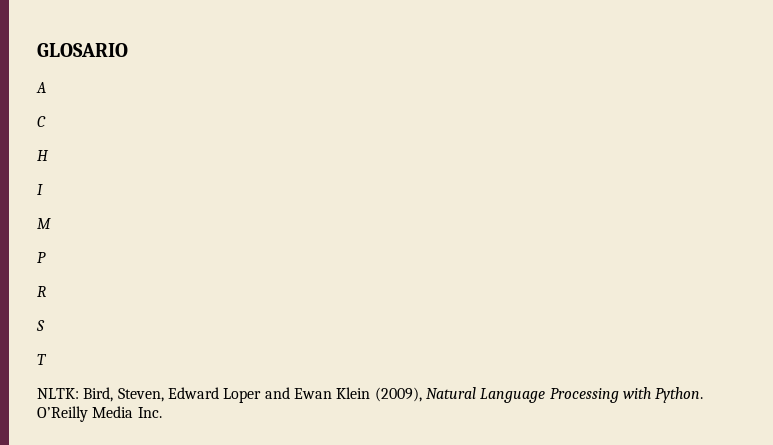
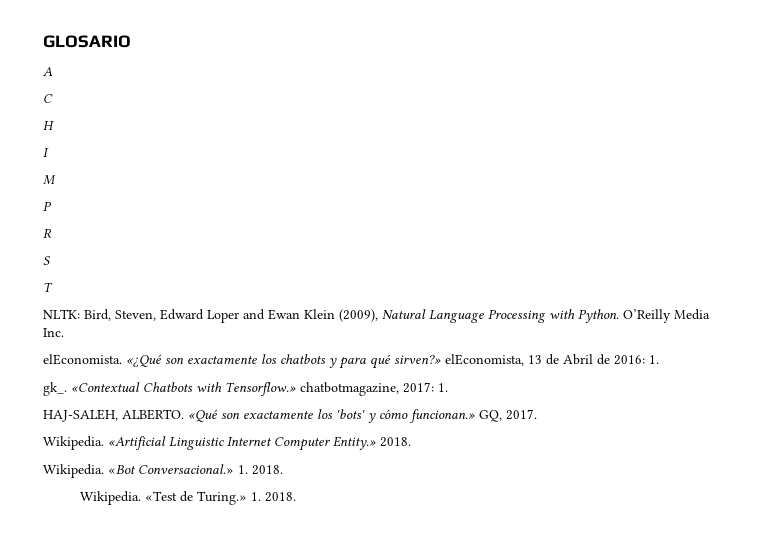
+ elEconomista. «¿Qué son exactamente los chatbots y para qué sirven?» elEconomista, 13 de Abril de 2016: 1.
+ gk_. «Contextual Chatbots with Tensorflow.» chatbotmagazine, 2017: 1.
+ HAJ-SALEH, ALBERTO. «Qué son exactamente los 'bots' y cómo funcionan.» GQ, 2017.
+ Wikipedia. «Artificial Linguistic Internet Computer Entity.» 2018.
+ Wikipedia. «Bot Conversacional.» 1. 2018.
+ Wikipedia. «Test de Turing.» 1. 2018.

